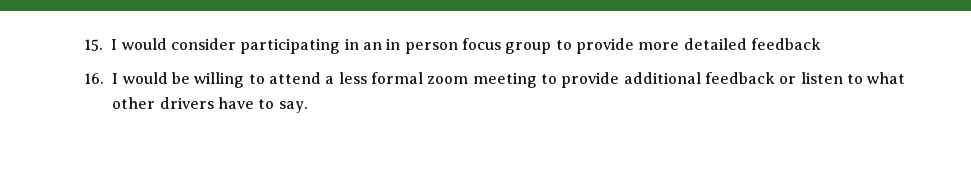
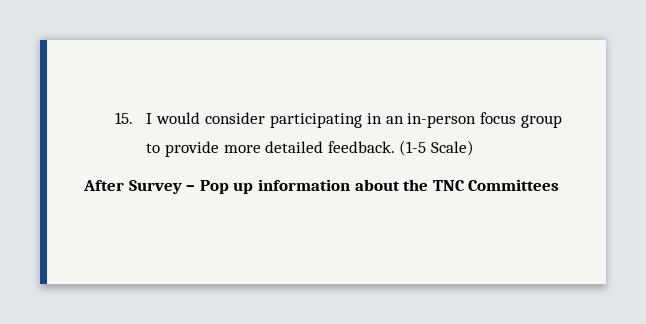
- 15. I would consider participating in an in person focus group to provide more detailed feedback
- 16. I would be willing to attend a less formal zoom meeting to provide additional feedback or listen to what other drivers have to say.
+ 15. I would consider participating in an in-person focus group to provide more detailed feedback. (1-5 Scale)
+ After Survey – Pop up information about the TNC Committees

